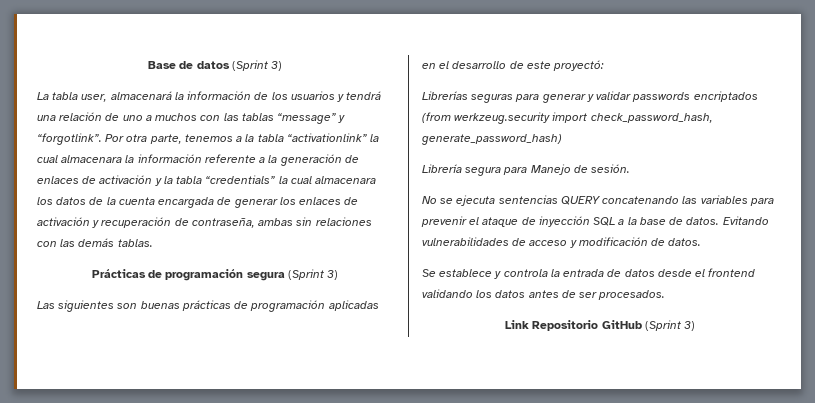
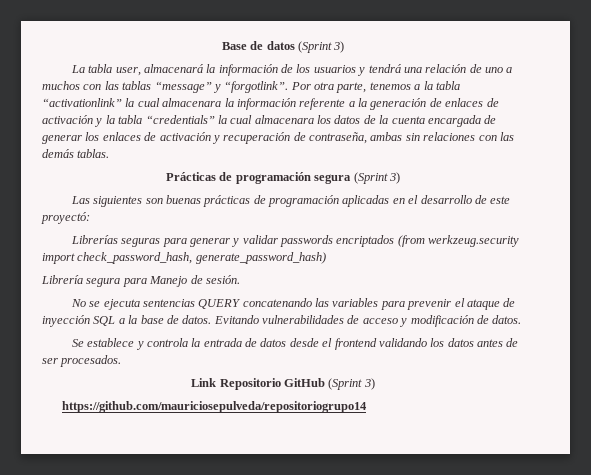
+ https://github.com/mauriciosepulveda/repositoriogrupo14

